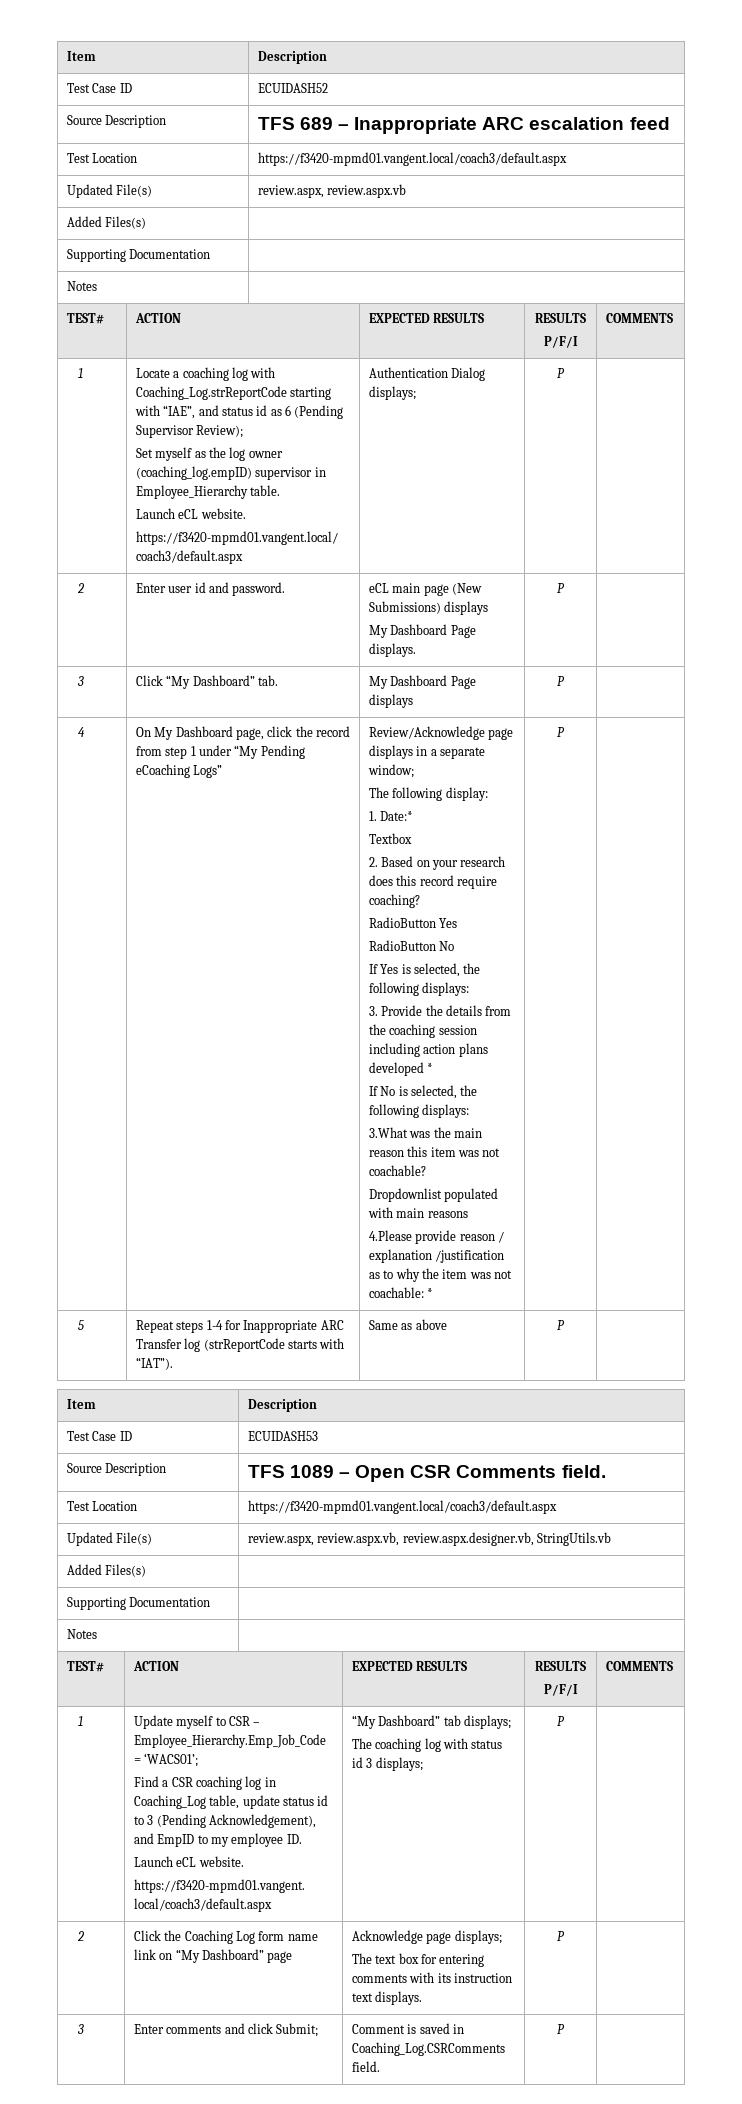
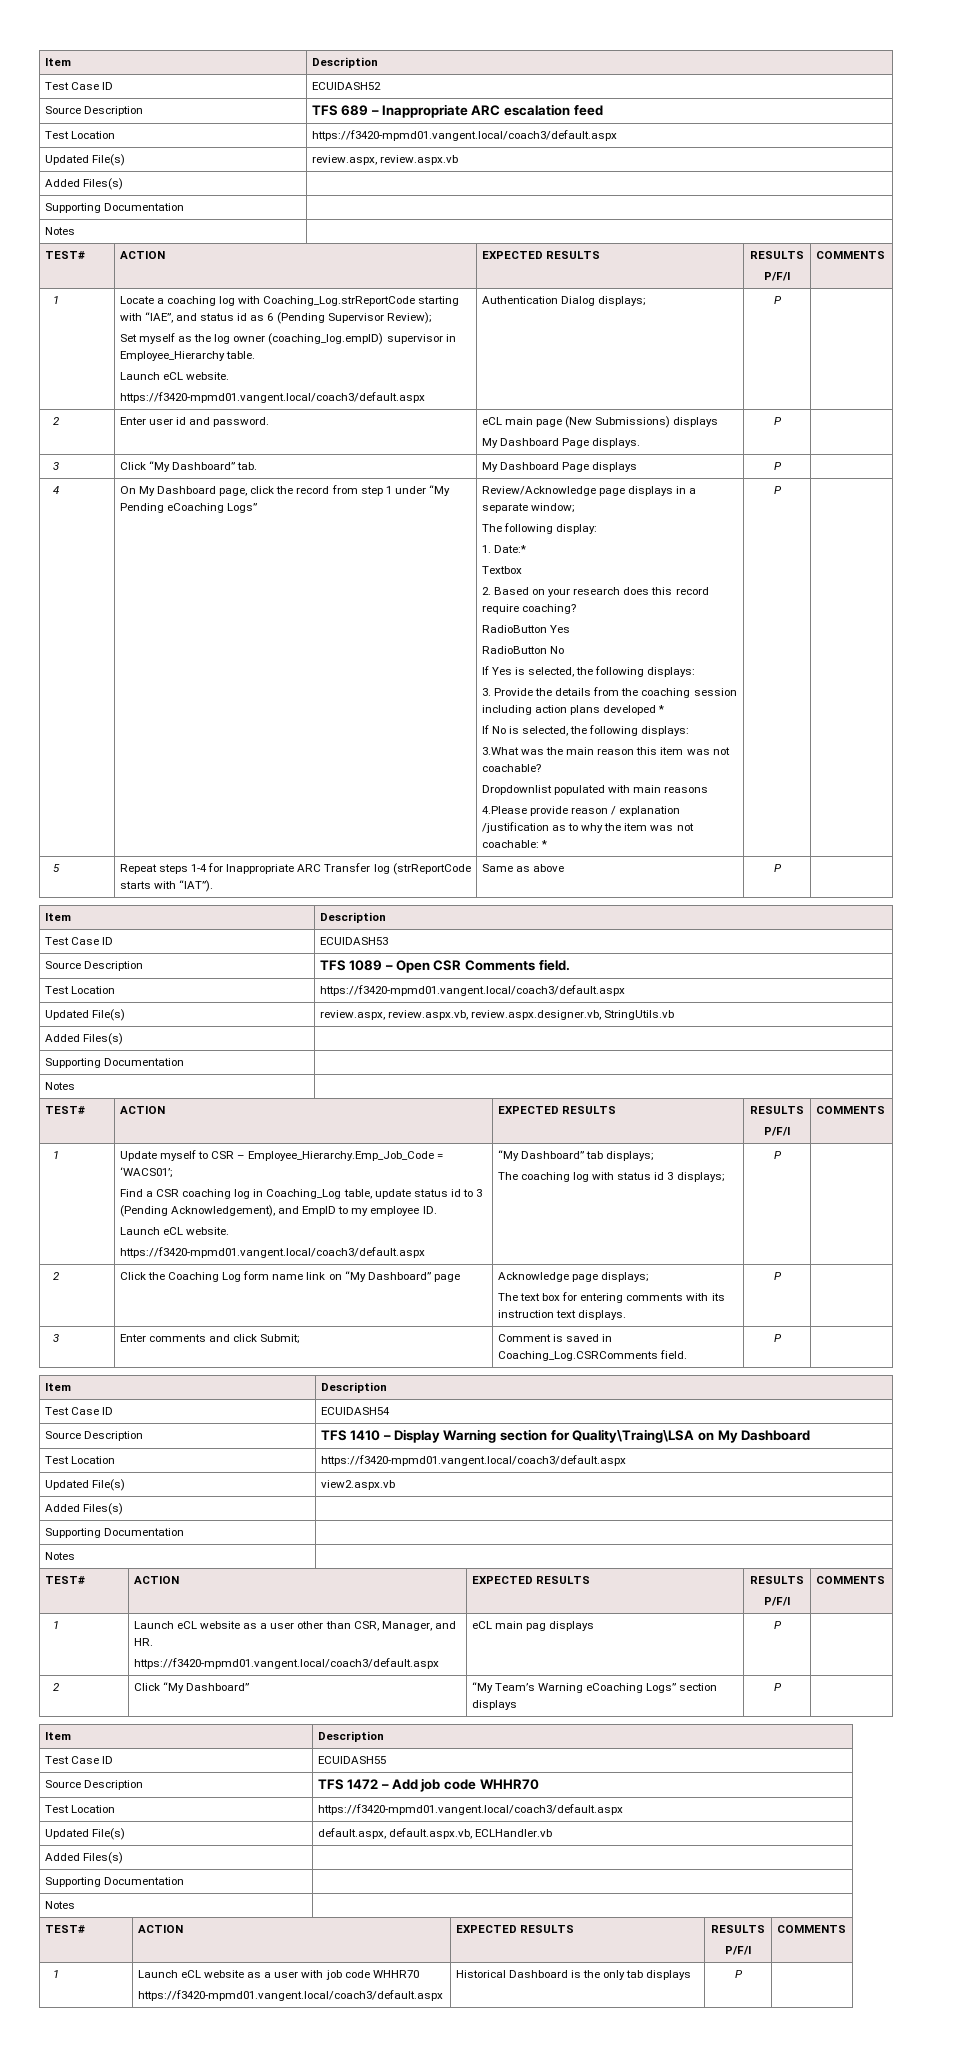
  3 | Enter comments and click Submit; | Comment is saved in Coaching_Log.CSRComments field. | P |
+ Item | Description
+ Test Case ID | ECUIDASH54
+ Source Description | TFS 1410 – Display Warning section for Quality\Traing\LSA on My Dashboard
+ Test Location | https://f3420-mpmd01.vangent.local/coach3/default.aspx
+ Updated File(s) | view2.aspx.vb
+ Added Files(s) |
+ Supporting Documentation |
+ Notes |
+ TEST# | ACTION | EXPECTED RESULTS | RESULTS
+ P/F/I | COMMENTS
+ 1 | Launch eCL website as a user other than CSR, Manager, and HR.
+ https://f3420-mpmd01.vangent.local/coach3/default.aspx | eCL main pag displays | P |
+ 2 | Click “My Dashboard” | “My Team’s Warning eCoaching Logs” section displays | P |
+ Item | Description
+ Test Case ID | ECUIDASH55
+ Source Description | TFS 1472 – Add job code WHHR70
+ Test Location | https://f3420-mpmd01.vangent.local/coach3/default.aspx
+ Updated File(s) | default.aspx, default.aspx.vb, ECLHandler.vb
+ Added Files(s) |
+ Supporting Documentation |
+ Notes |
+ TEST# | ACTION | EXPECTED RESULTS | RESULTS
+ P/F/I | COMMENTS
+ 1 | Launch eCL website as a user with job code WHHR70
+ https://f3420-mpmd01.vangent.local/coach3/default.aspx | Historical Dashboard is the only tab displays | P |

